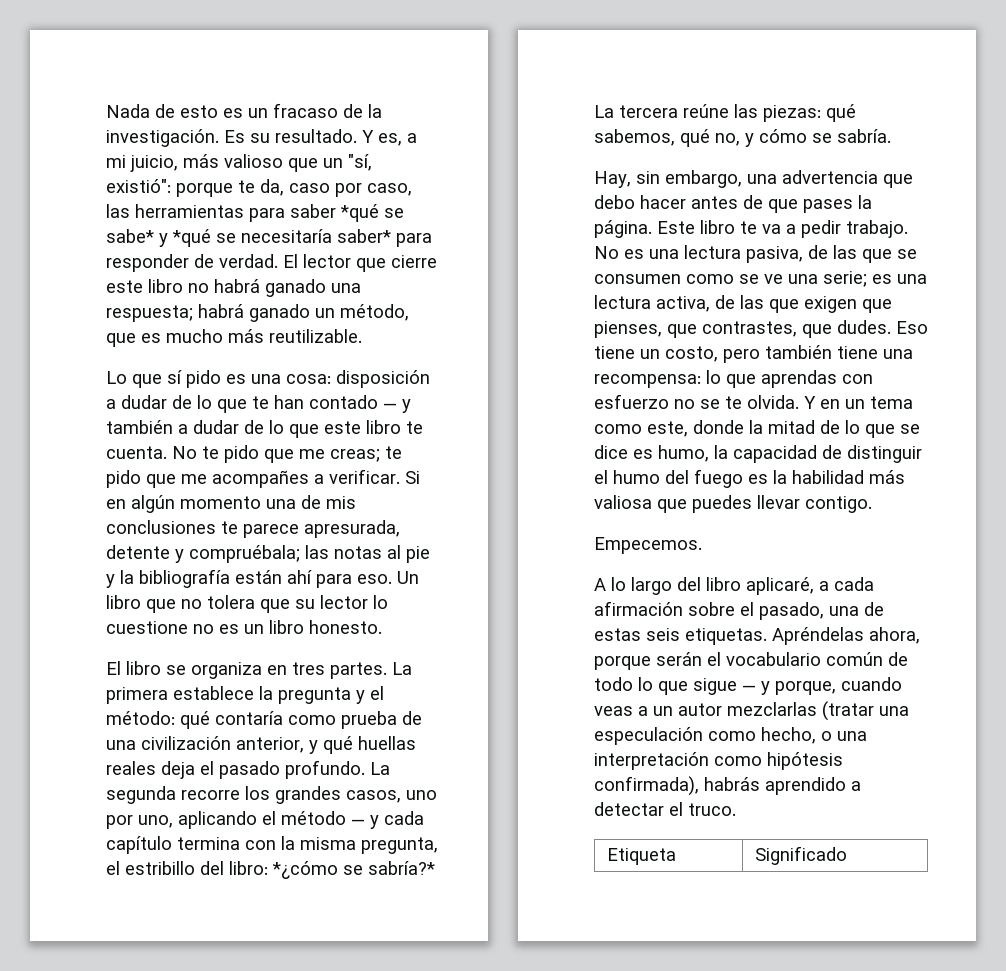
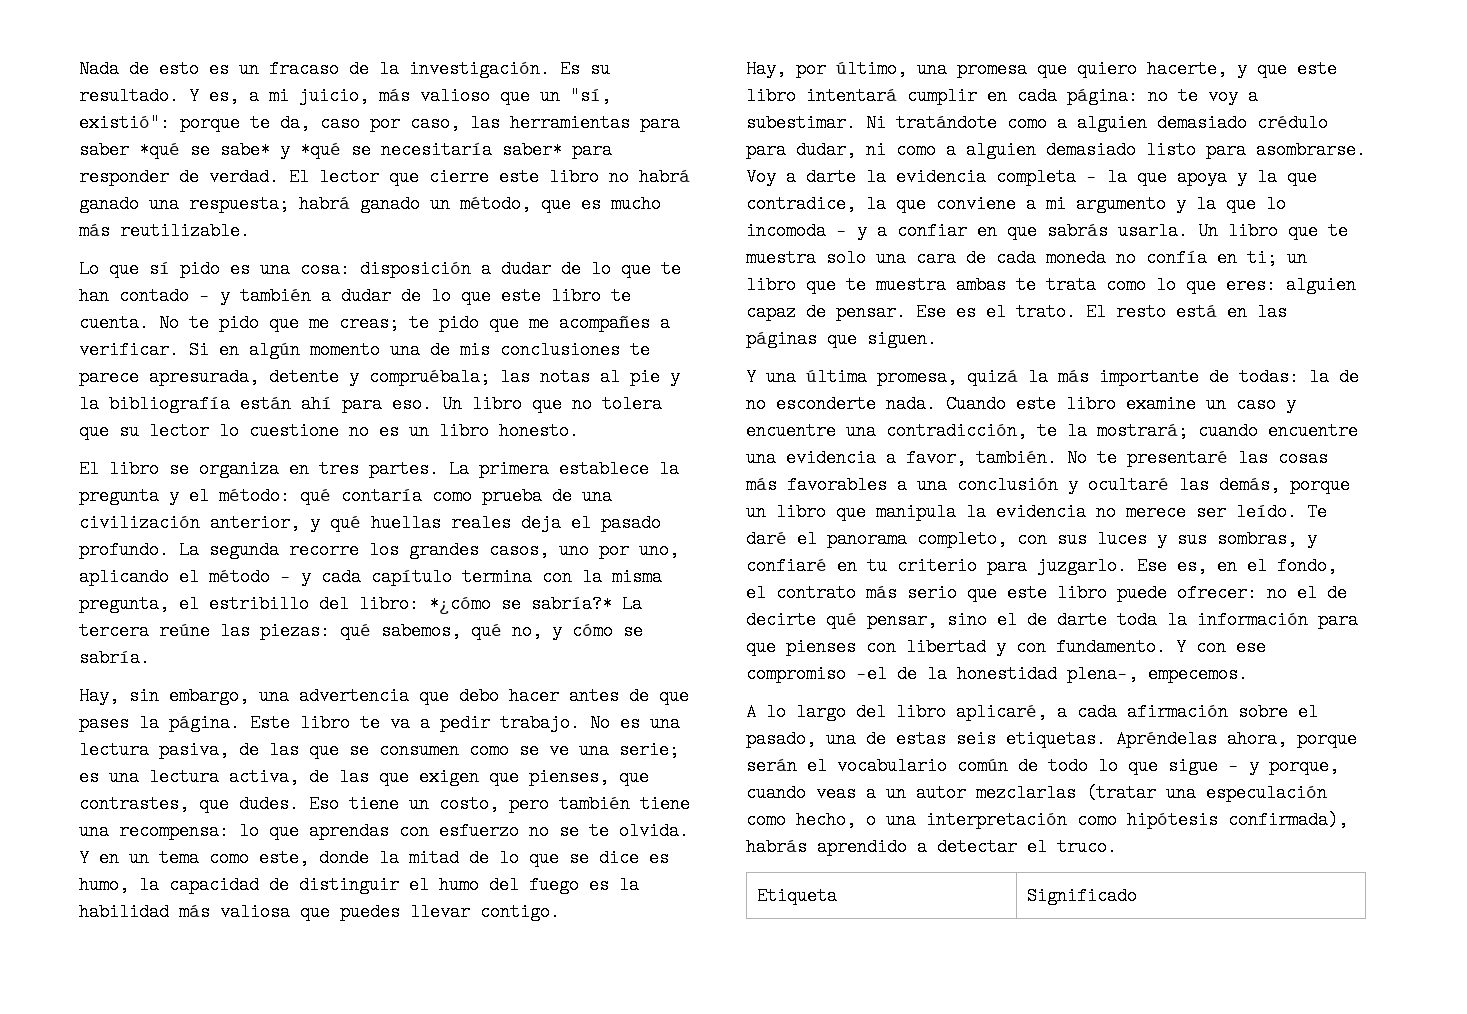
- Empecemos.
+ Hay, por último, una promesa que quiero hacerte, y que este libro intentará cumplir en cada página: no te voy a subestimar. Ni tratándote como a alguien demasiado crédulo para dudar, ni como a alguien demasiado listo para asombrarse. Voy a darte la evidencia completa — la que apoya y la que contradice, la que conviene a mi argumento y la que lo incomoda — y a confiar en que sabrás usarla. Un libro que te muestra solo una cara de cada moneda no confía en ti; un libro que te muestra ambas te trata como lo que eres: alguien capaz de pensar. Ese es el trato. El resto está en las páginas que siguen.
+ Y una última promesa, quizá la más importante de todas: la de no esconderte nada. Cuando este libro examine un caso y encuentre una contradicción, te la mostrará; cuando encuentre una evidencia a favor, también. No te presentaré las cosas más favorables a una conclusión y ocultaré las demás, porque un libro que manipula la evidencia no merece ser leído. Te daré el panorama completo, con sus luces y sus sombras, y confiaré en tu criterio para juzgarlo. Ese es, en el fondo, el contrato más serio que este libro puede ofrecer: no el de decirte qué pensar, sino el de darte toda la información para que pienses con libertad y con fundamento. Y con ese compromiso —el de la honestidad plena—, empecemos.

